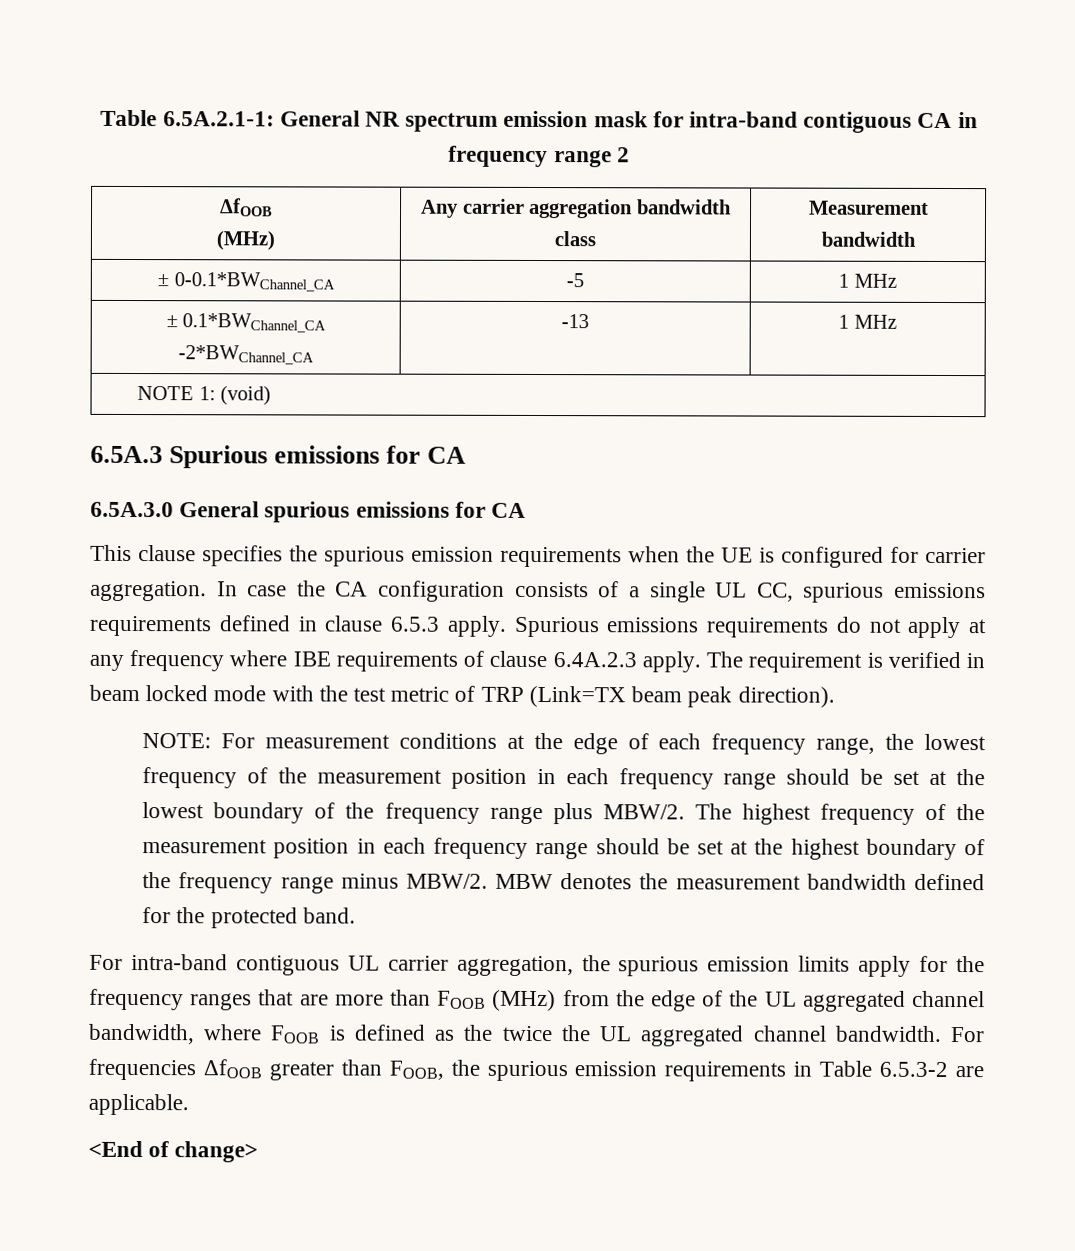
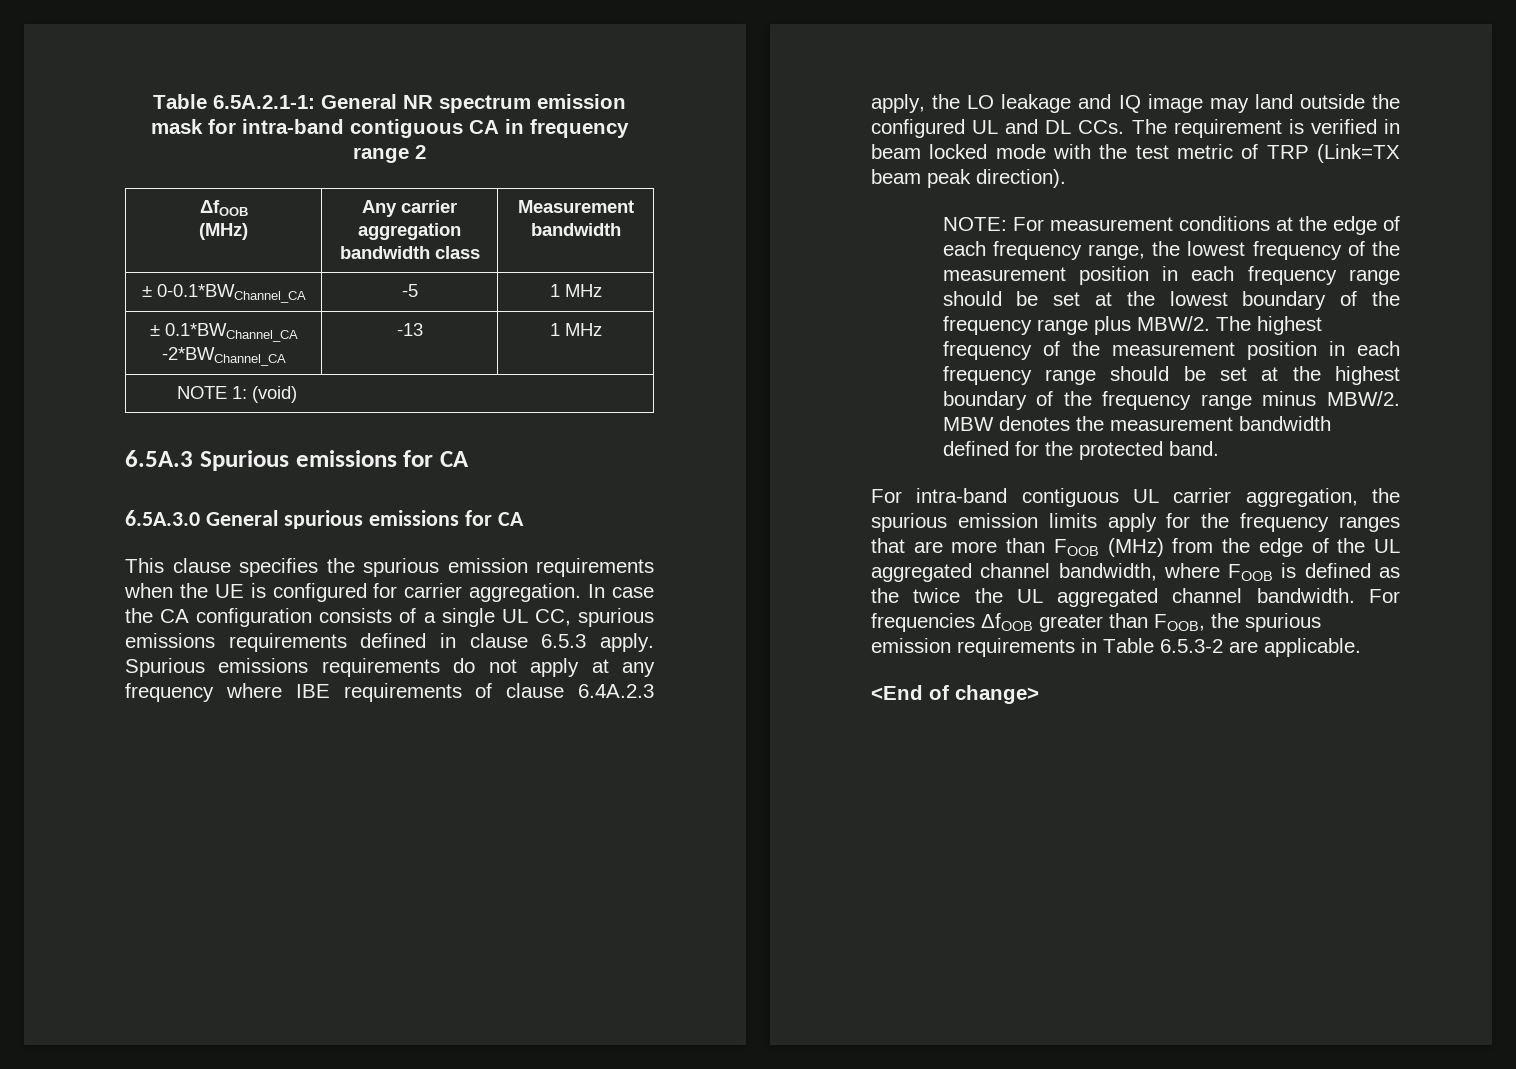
- Spurious emissions requirements do not apply at any frequency where IBE requirements of clause 6.4A.2.3 apply. The requirement is verified in beam locked mode with the test metric of TRP (Link=TX beam peak direction).
+ Spurious emissions requirements do not apply at any frequency where IBE requirements of clause 6.4A.2.3 apply, the LO leakage and IQ image may land outside the configured UL and DL CCs. The requirement is verified in beam locked mode with the test metric of TRP (Link=TX beam peak direction).

